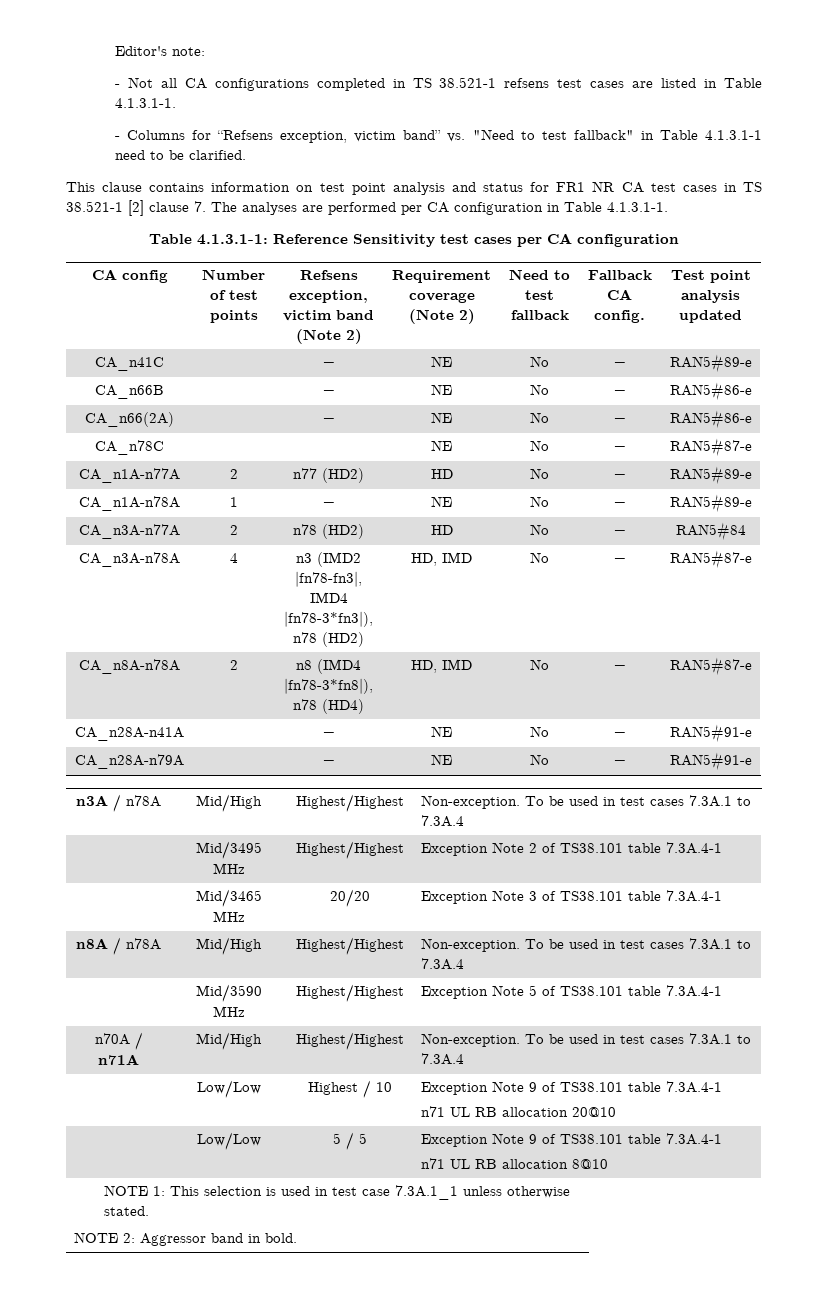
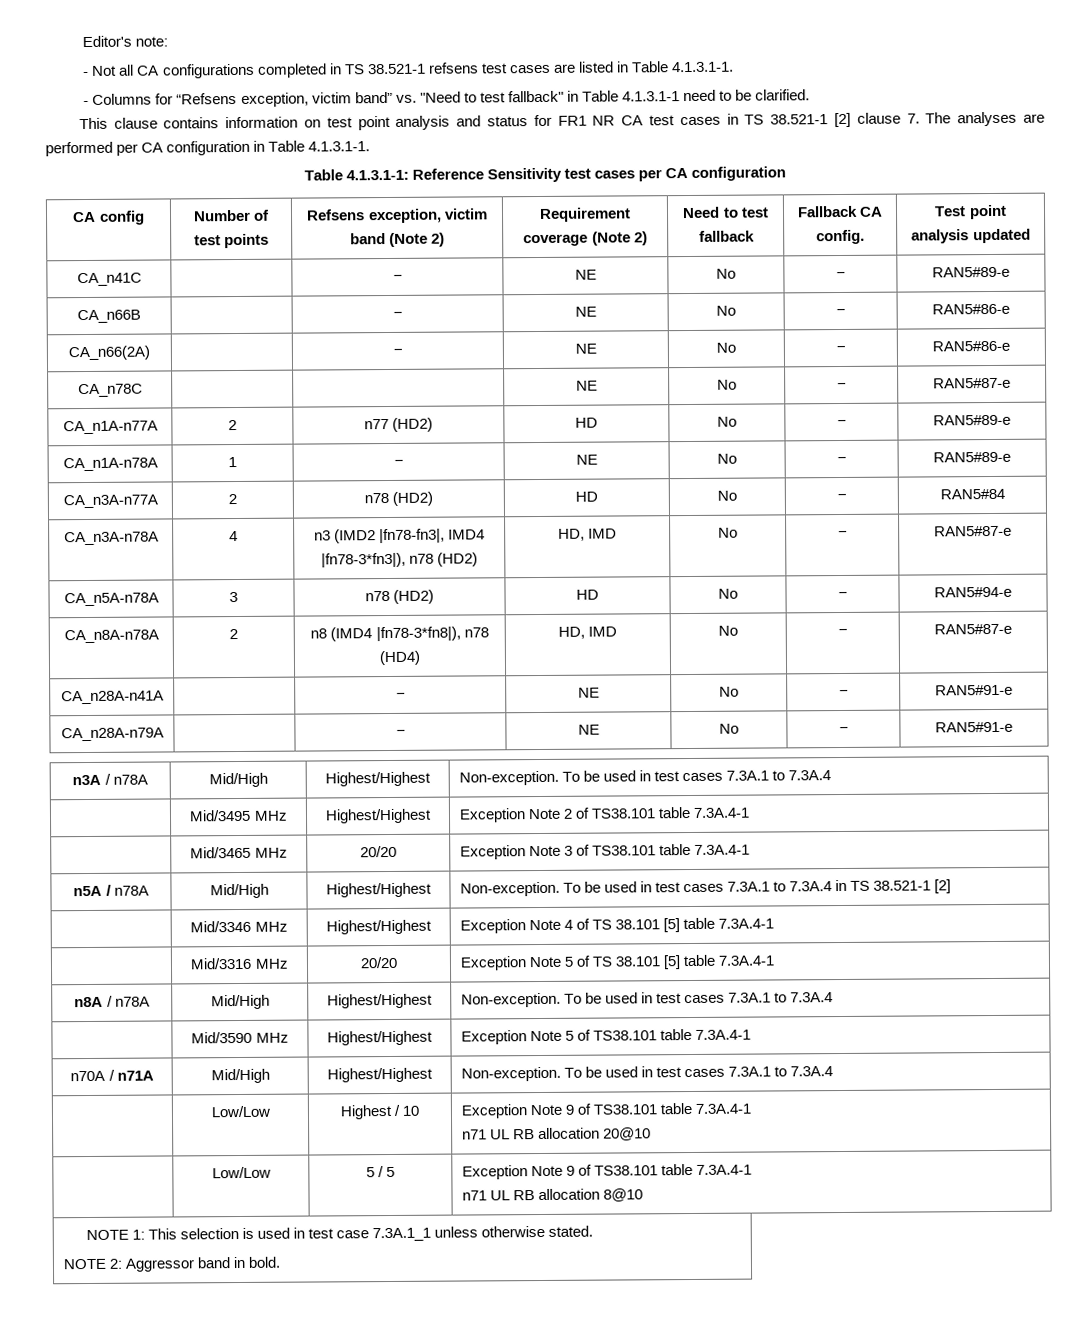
+ CA_n5A-n78A | 3 | n78 (HD2) | HD | No | − | RAN5#94-e
+ n5A / n78A | Mid/High | Highest/Highest | Non-exception. To be used in test cases 7.3A.1 to 7.3A.4 in TS 38.521-1 [2]
+ | Mid/3346 MHz | Highest/Highest | Exception Note 4 of TS 38.101 [5] table 7.3A.4-1
+ | Mid/3316 MHz | 20/20 | Exception Note 5 of TS 38.101 [5] table 7.3A.4-1

